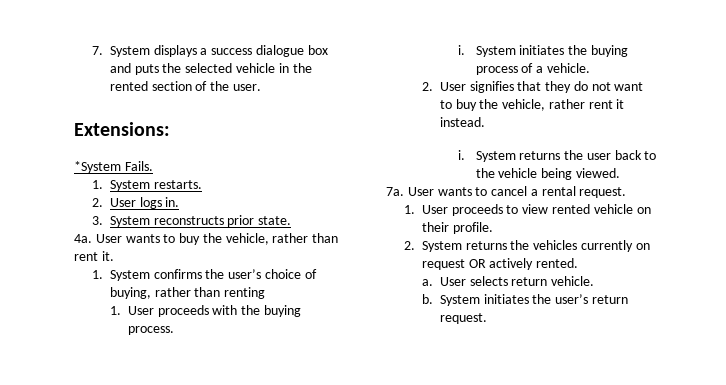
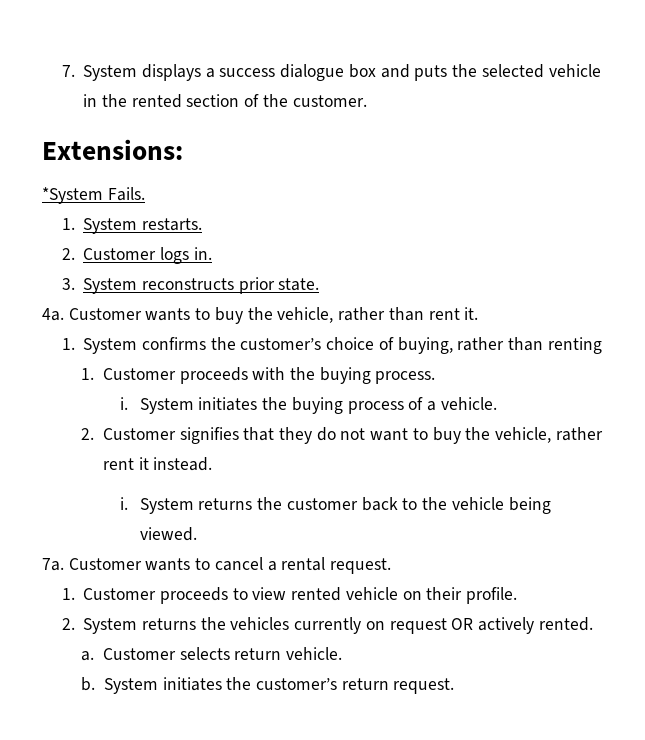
- 7. System displays a success dialogue box and puts the selected vehicle in the rented section of the user.
+ 7. System displays a success dialogue box and puts the selected vehicle in the rented section of the customer.
- 2. User logs in.
+ 2. Customer logs in.
- User wants to buy the vehicle, rather than rent it.
+ Customer wants to buy the vehicle, rather than rent it.
- 1. System confirms the user’s choice of buying, rather than renting
+ 1. System confirms the customer’s choice of buying, rather than renting
- 1. User proceeds with the buying process.
+ 1. Customer proceeds with the buying process.
- 2. User signifies that they do not want to buy the vehicle, rather rent it instead.
+ 2. Customer signifies that they do not want to buy the vehicle, rather rent it instead.
- System returns the user back to the vehicle being viewed.
+ System returns the customer back to the vehicle being viewed.
- User wants to cancel a rental request.
+ Customer wants to cancel a rental request.
- 1. User proceeds to view rented vehicle on their profile.
+ 1. Customer proceeds to view rented vehicle on their profile.
- User selects return vehicle.
+ Customer selects return vehicle.
- System initiates the user’s return request.
+ System initiates the customer’s return request.

